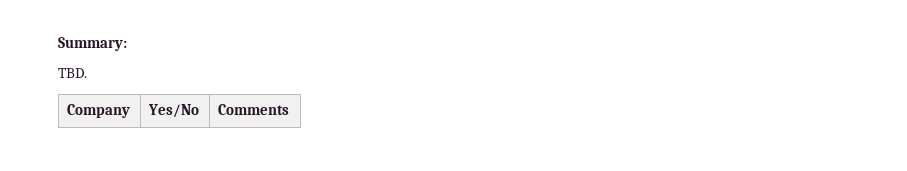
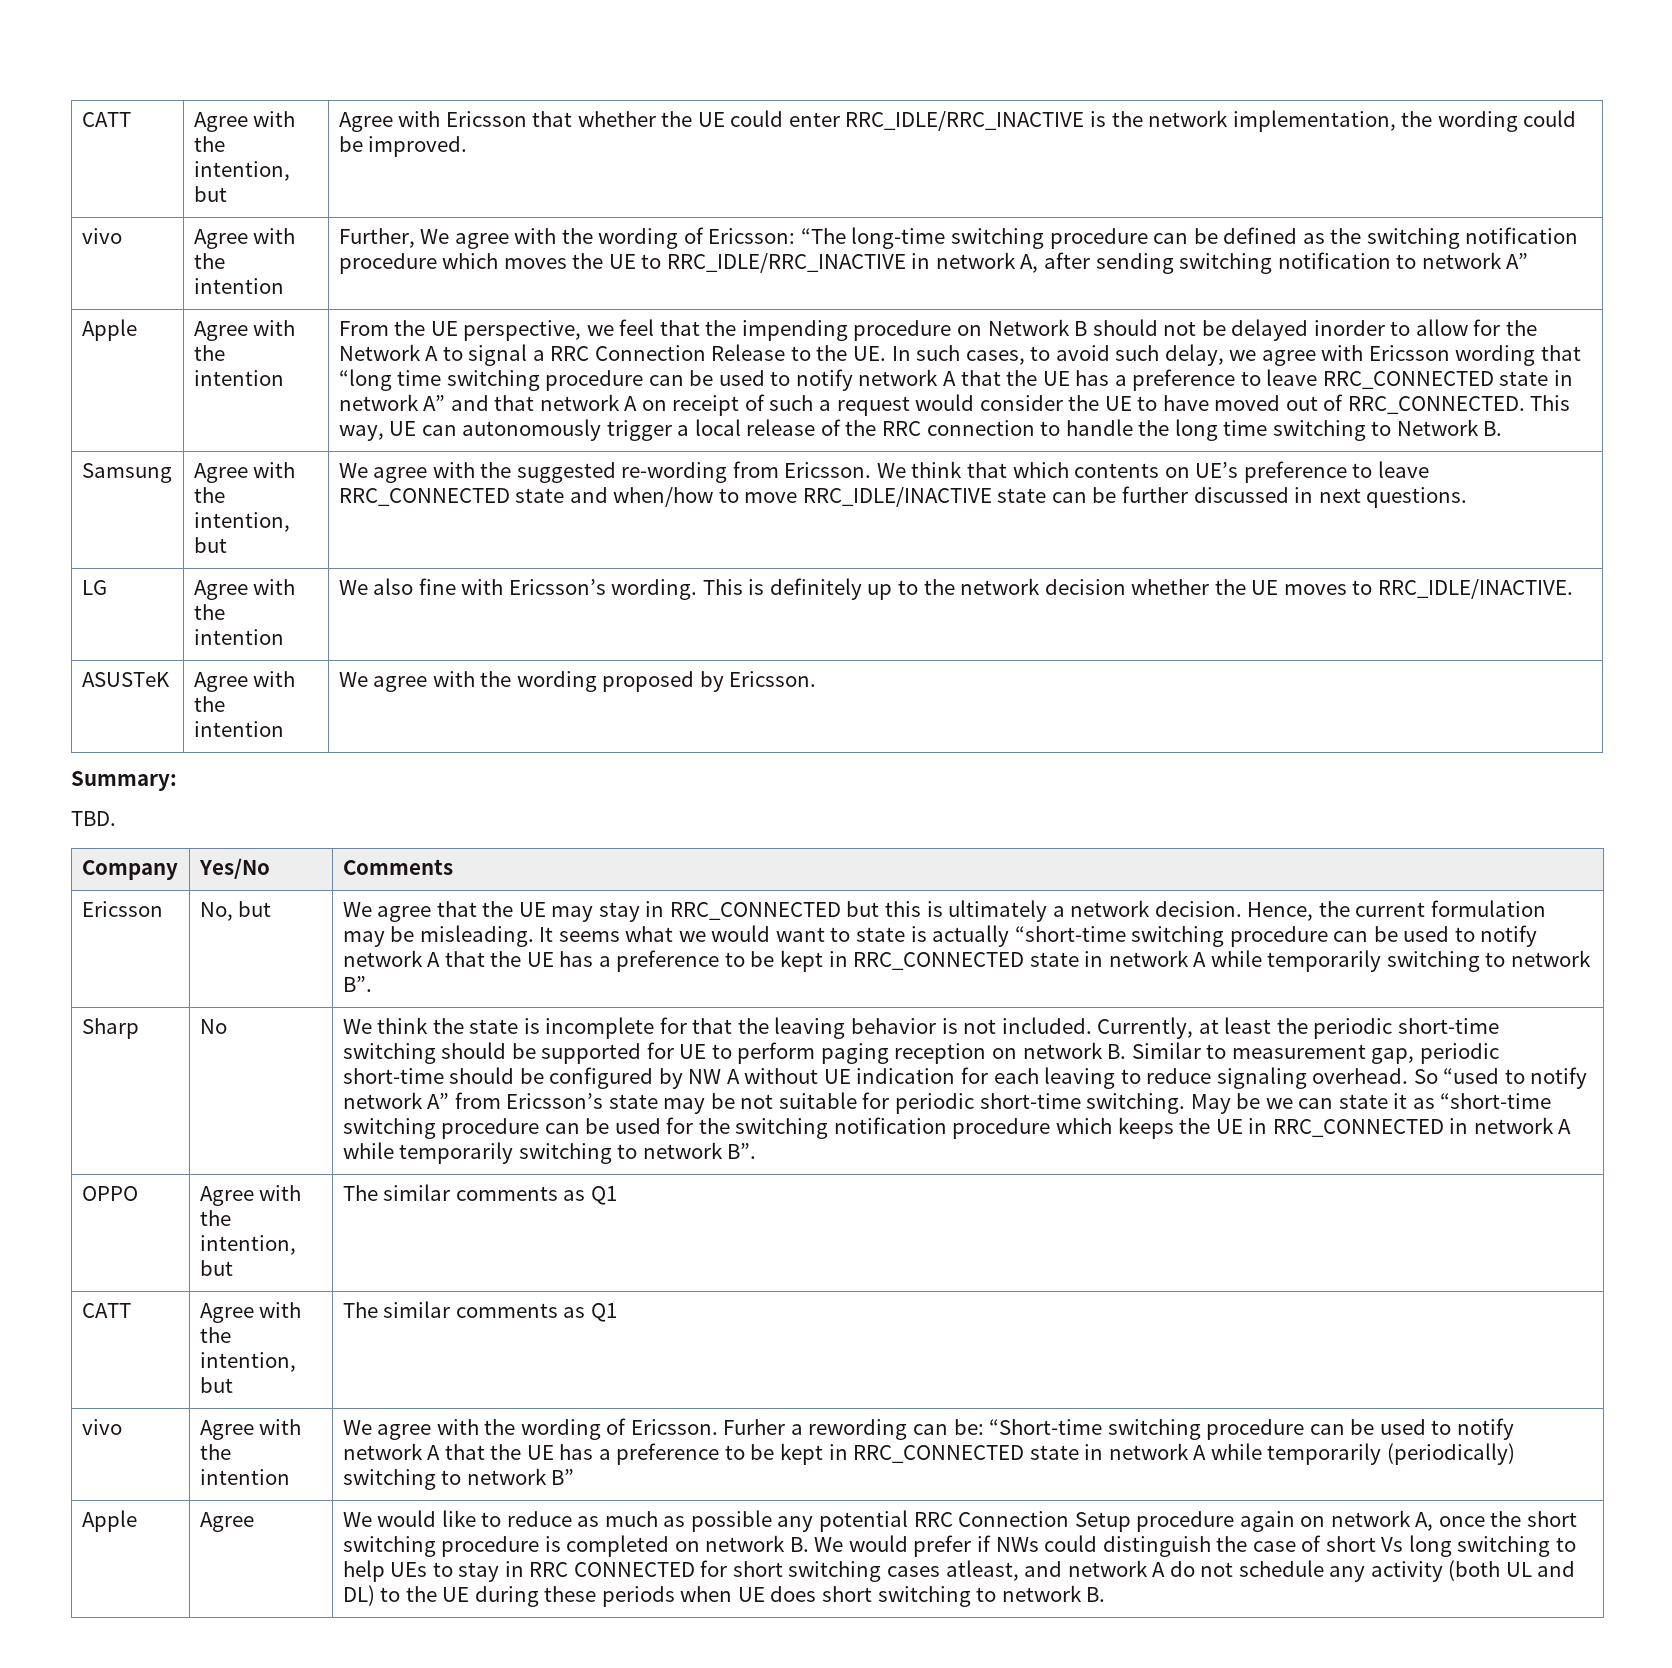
+ CATT | Agree with the intention, but | Agree with Ericsson that whether the UE could enter RRC_IDLE/RRC_INACTIVE is the network implementation, the wording could be improved.
+ vivo | Agree with the intention | Further, We agree with the wording of Ericsson: “The long-time switching procedure can be defined as the switching notification procedure which moves the UE to RRC_IDLE/RRC_INACTIVE in network A, after sending switching notification to network A”
+ Apple | Agree with the intention | From the UE perspective, we feel that the impending procedure on Network B should not be delayed inorder to allow for the Network A to signal a RRC Connection Release to the UE. In such cases, to avoid such delay, we agree with Ericsson wording that “long time switching procedure can be used to notify network A that the UE has a preference to leave RRC_CONNECTED state in network A” and that network A on receipt of such a request would consider the UE to have moved out of RRC_CONNECTED. This way, UE can autonomously trigger a local release of the RRC connection to handle the long time switching to Network B.
+ Samsung | Agree with the intention, but | We agree with the suggested re-wording from Ericsson. We think that which contents on UE’s preference to leave RRC_CONNECTED state and when/how to move RRC_IDLE/INACTIVE state can be further discussed in next questions.
+ LG | Agree with the intention | We also fine with Ericsson’s wording. This is definitely up to the network decision whether the UE moves to RRC_IDLE/INACTIVE.
+ ASUSTeK | Agree with the intention | We agree with the wording proposed by Ericsson.
+ Ericsson | No, but | We agree that the UE may stay in RRC_CONNECTED but this is ultimately a network decision. Hence, the current formulation may be misleading. It seems what we would want to state is actually “short-time switching procedure can be used to notify network A that the UE has a preference to be kept in RRC_CONNECTED state in network A while temporarily switching to network B”.
+ Sharp | No | We think the state is incomplete for that the leaving behavior is not included. Currently, at least the periodic short-time switching should be supported for UE to perform paging reception on network B. Similar to measurement gap, periodic short-time should be configured by NW A without UE indication for each leaving to reduce signaling overhead. So “used to notify network A” from Ericsson’s state may be not suitable for periodic short-time switching. May be we can state it as “short-time switching procedure can be used for the switching notification procedure which keeps the UE in RRC_CONNECTED in network A while temporarily switching to network B”.
+ OPPO | Agree with the intention, but | The similar comments as Q1
+ CATT | Agree with the intention, but | The similar comments as Q1
+ vivo | Agree with the intention | We agree with the wording of Ericsson. Furher a rewording can be: “Short-time switching procedure can be used to notify network A that the UE has a preference to be kept in RRC_CONNECTED state in network A while temporarily (periodically) switching to network B”
+ Apple | Agree | We would like to reduce as much as possible any potential RRC Connection Setup procedure again on network A, once the short switching procedure is completed on network B. We would prefer if NWs could distinguish the case of short Vs long switching to help UEs to stay in RRC CONNECTED for short switching cases atleast, and network A do not schedule any activity (both UL and DL) to the UE during these periods when UE does short switching to network B.

